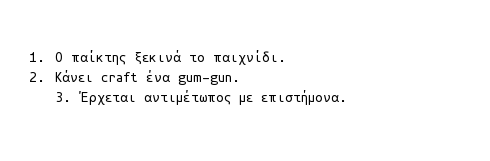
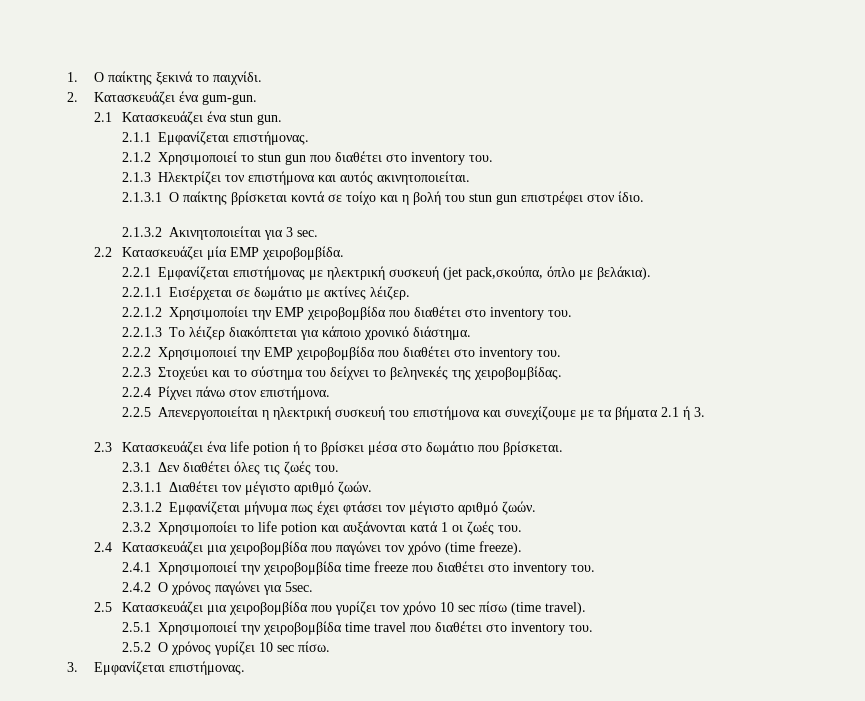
- 2. Κάνει craft ένα gum-gun.
+ 2. Κατασκευάζει ένα gum-gun.
- 3. Έρχεται αντιμέτωπος με επιστήμονα.
+ 2.1 Κατασκευάζει ένα stun gun.
+ 2.1.1 Εμφανίζεται επιστήμονας.
+ 2.1.2 Χρησιμοποιεί το stun gun που διαθέτει στο inventory του.
+ 2.1.3 Ηλεκτρίζει τον επιστήμονα και αυτός ακινητοποιείται.
+ 2.1.3.1 Ο παίκτης βρίσκεται κοντά σε τοίχο και η βολή του stun gun επιστρέφει στον ίδιο.
+ 2.1.3.2 Ακινητοποιείται για 3 sec.
+ 2.2 Κατασκευάζει μία EMP χειροβομβίδα.
+ 2.2.1 Εμφανίζεται επιστήμονας με ηλεκτρική συσκευή (jet pack,σκούπα, όπλο με βελάκια).
+ 2.2.1.1 Εισέρχεται σε δωμάτιο με ακτίνες λέιζερ.
+ 2.2.1.2 Χρησιμοποίει την EMP χειροβομβίδα που διαθέτει στο inventory του.
+ 2.2.1.3 Το λέιζερ διακόπτεται για κάποιο χρονικό διάστημα.
+ 2.2.2 Χρησιμοποιεί την EMP χειροβομβίδα που διαθέτει στο inventory του.
+ 2.2.3 Στοχεύει και το σύστημα του δείχνει το βεληνεκές της χειροβομβίδας.
+ 2.2.4 Ρίχνει πάνω στον επιστήμονα.
+ 2.2.5 Απενεργοποιείται η ηλεκτρική συσκευή του επιστήμονα και συνεχίζουμε με τα βήματα 2.1 ή 3.
+ 2.3 Κατασκευάζει ένα life potion ή το βρίσκει μέσα στο δωμάτιο που βρίσκεται.
+ 2.3.1 Δεν διαθέτει όλες τις ζωές του.
+ 2.3.1.1 Διαθέτει τον μέγιστο αριθμό ζωών.
+ 2.3.1.2 Εμφανίζεται μήνυμα πως έχει φτάσει τον μέγιστο αριθμό ζωών.
+ 2.3.2 Χρησιμοποίει το life potion και αυξάνονται κατά 1 οι ζωές του.
+ 2.4 Κατασκευάζει μια χειροβομβίδα που παγώνει τον χρόνο (time freeze).
+ 2.4.1 Χρησιμοποιεί την χειροβομβίδα time freeze που διαθέτει στο inventory του.
+ 2.4.2 Ο χρόνος παγώνει για 5sec.
+ 2.5 Κατασκευάζει μια χειροβομβίδα που γυρίζει τον χρόνο 10 sec πίσω (time travel).
+ 2.5.1 Χρησιμοποιεί την χειροβομβίδα time travel που διαθέτει στο inventory του.
+ 2.5.2 Ο χρόνος γυρίζει 10 sec πίσω.
+ 3. Εμφανίζεται επιστήμονας.

